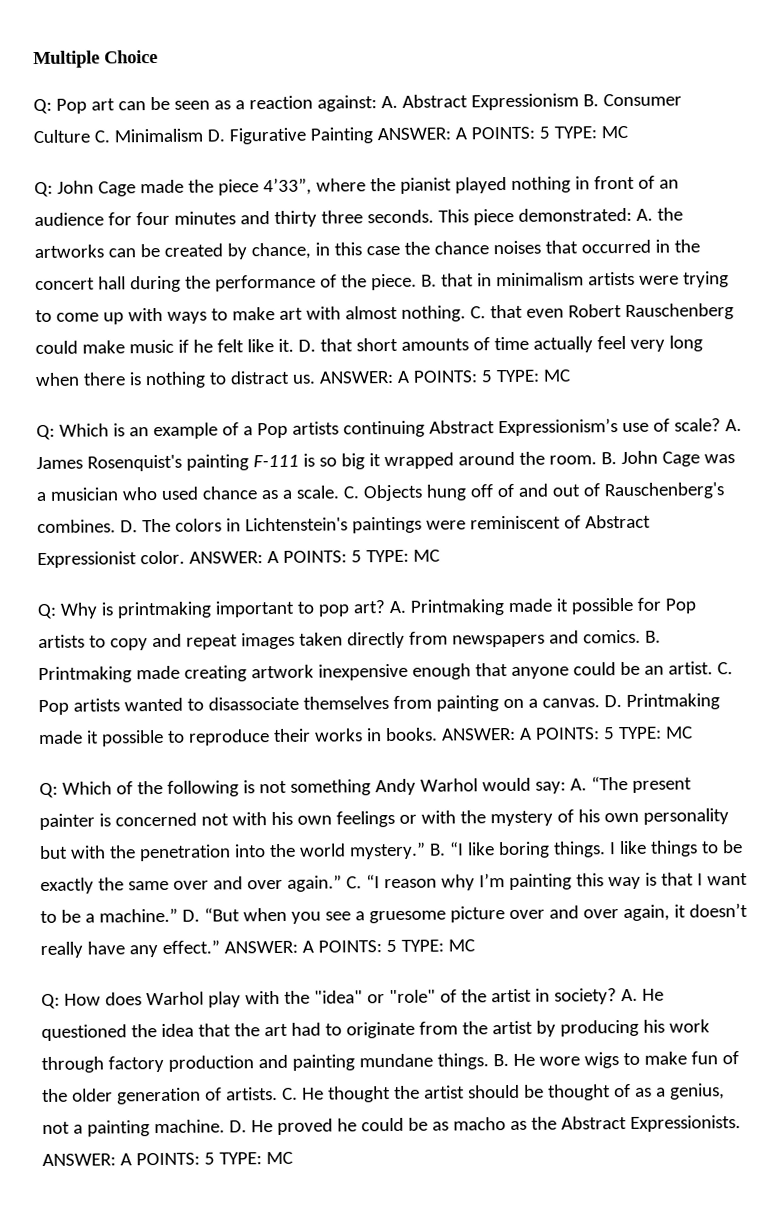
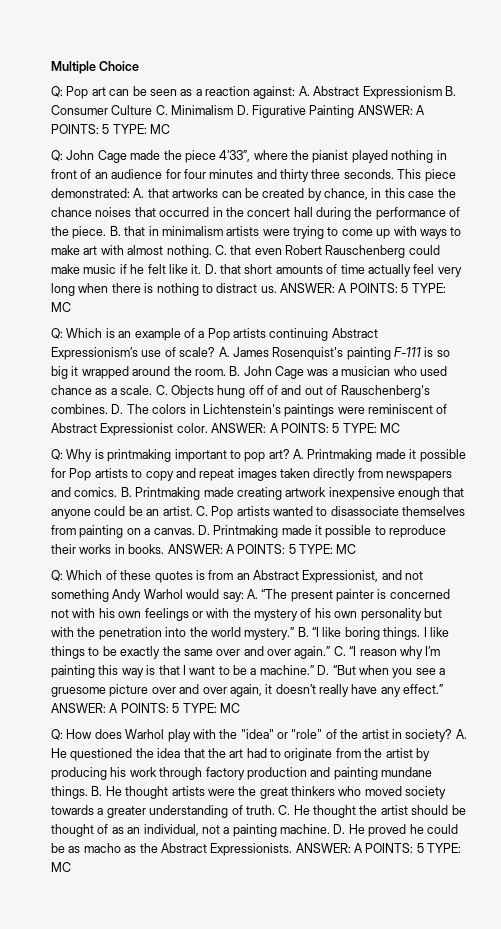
- This piece demonstrated: A. the artworks can be created by chance, in this case the chance noises that occurred in the concert hall during the performance of the piece.
+ This piece demonstrated: A. that artworks can be created by chance, in this case the chance noises that occurred in the concert hall during the performance of the piece.
- Q: Which of the following is not something Andy Warhol would say: A. “The present painter is concerned not with his own feelings or with the mystery of his own personality but with the penetration into the world mystery.”
+ Q: Which of these quotes is from an Abstract Expressionist, and not something Andy Warhol would say: A. “The present painter is concerned not with his own feelings or with the mystery of his own personality but with the penetration into the world mystery.”
- B. He wore wigs to make fun of the older generation of artists.
+ B. He thought artists were the great thinkers who moved society towards a greater understanding of truth.
- C. He thought the artist should be thought of as a genius, not a painting machine.
+ C. He thought the artist should be thought of as an individual, not a painting machine.

